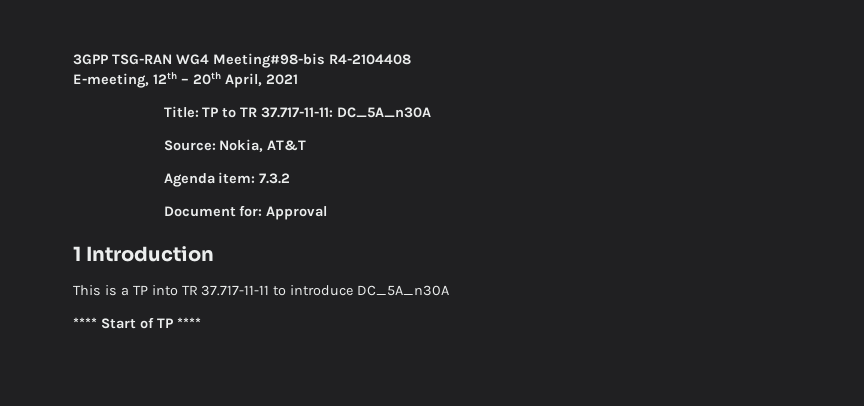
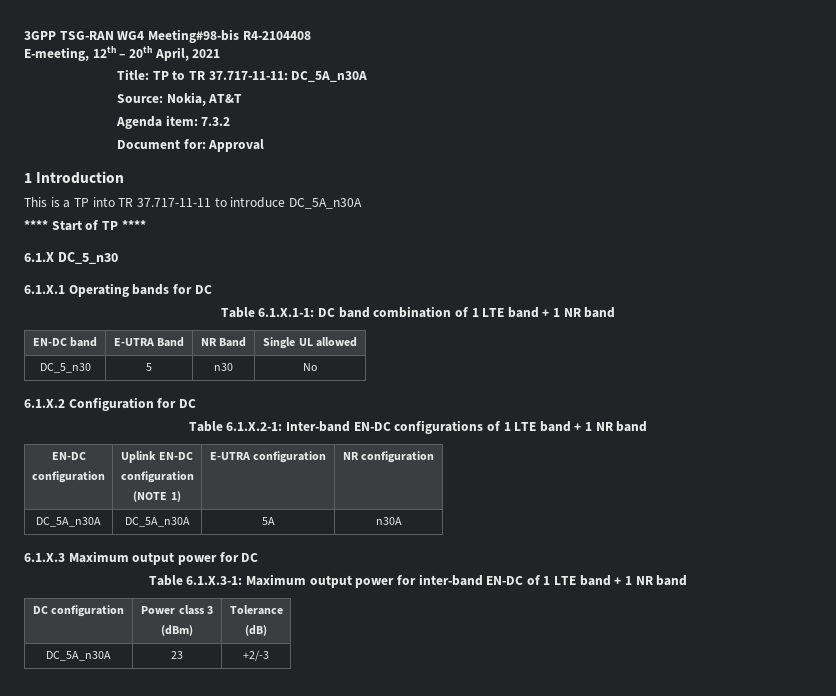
+ 6.1.X DC_5_n30
+ 6.1.X.1 Operating bands for DC
+ Table 6.1.X.1-1: DC band combination of 1 LTE band + 1 NR band
+ EN-DC band | E-UTRA Band | NR Band | Single UL allowed
+ DC_5_n30 | 5 | n30 | No
+ 6.1.X.2 Configuration for DC
+ Table 6.1.X.2-1: Inter-band EN-DC configurations of 1 LTE band + 1 NR band
+ EN-DC
+ configuration | Uplink EN-DC
+ configuration
+ (NOTE 1) | E-UTRA configuration | NR configuration
+ DC_5A_n30A | DC_5A_n30A | 5A | n30A
+ 6.1.X.3 Maximum output power for DC
+ Table 6.1.X.3-1: Maximum output power for inter-band EN-DC of 1 LTE band + 1 NR band
+ DC configuration | Power class 3
+ (dBm) | Tolerance
+ (dB)
+ DC_5A_n30A | 23 | +2/-3

